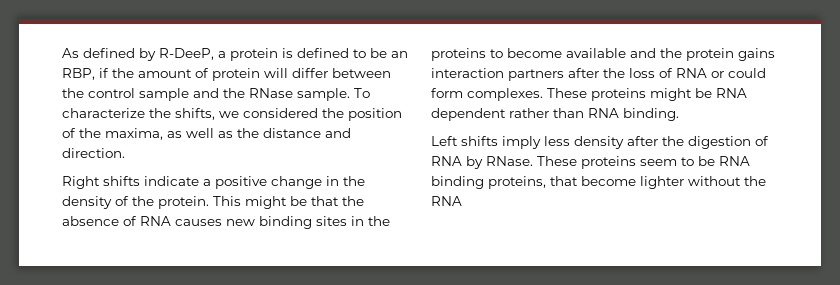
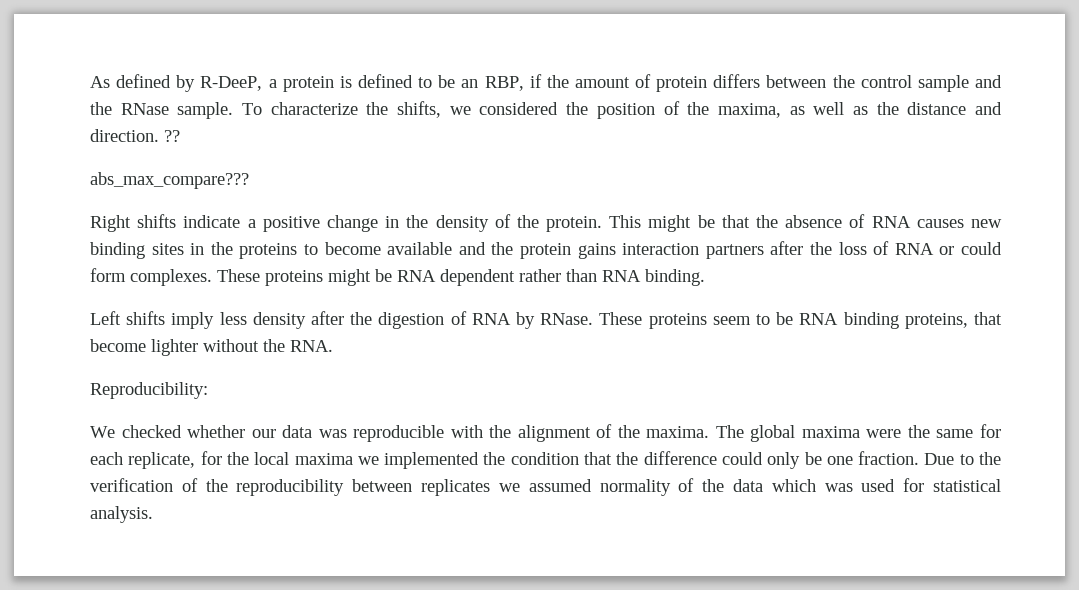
- As defined by R-DeeP, a protein is defined to be an RBP, if the amount of protein will differ between the control sample and the RNase sample.
+ As defined by R-DeeP, a protein is defined to be an RBP, if the amount of protein differs between the control sample and the RNase sample.
+ ??
+ abs_max_compare???
- These proteins seem to be RNA binding proteins, that become lighter without the RNA
+ These proteins seem to be RNA binding proteins, that become lighter without the RNA.
+ Reproducibility:
+ We checked whether our data was reproducible with the alignment of the maxima. The global maxima were the same for each replicate, for the local maxima we implemented the condition that the difference could only be one fraction. Due to the verification of the reproducibility between replicates we assumed normality of the data which was used for statistical analysis.

